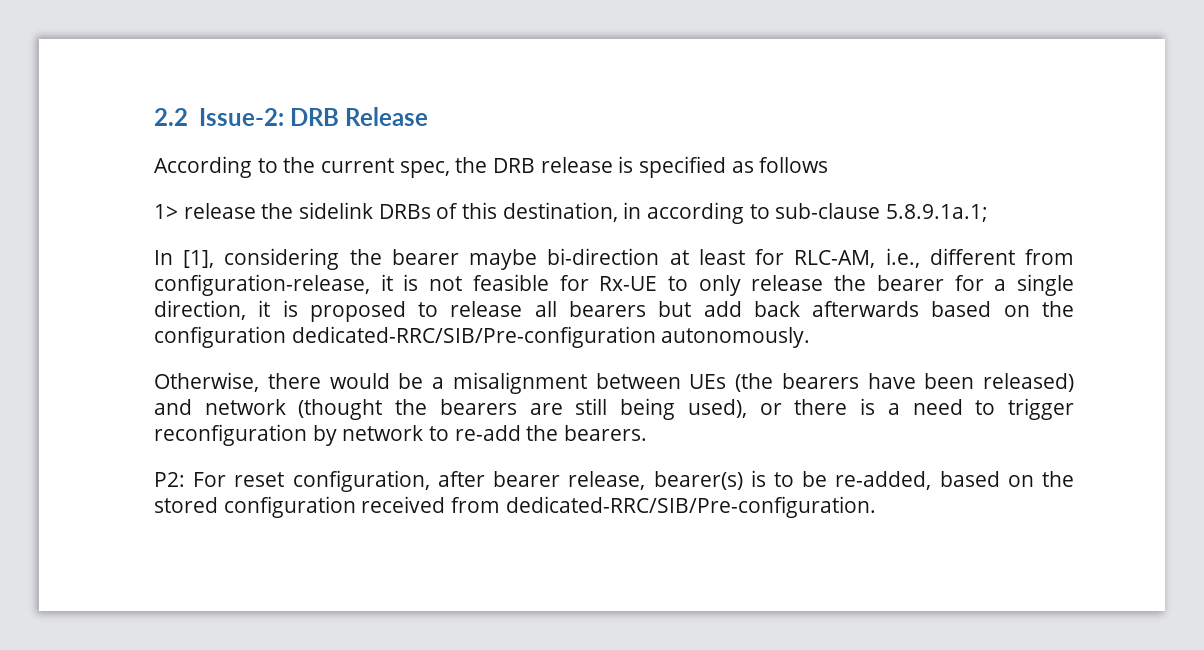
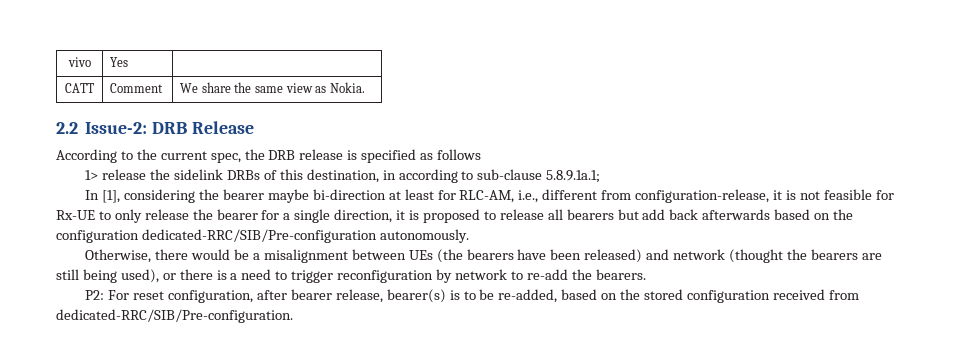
+ vivo | Yes |
+ CATT | Comment | We share the same view as Nokia.

